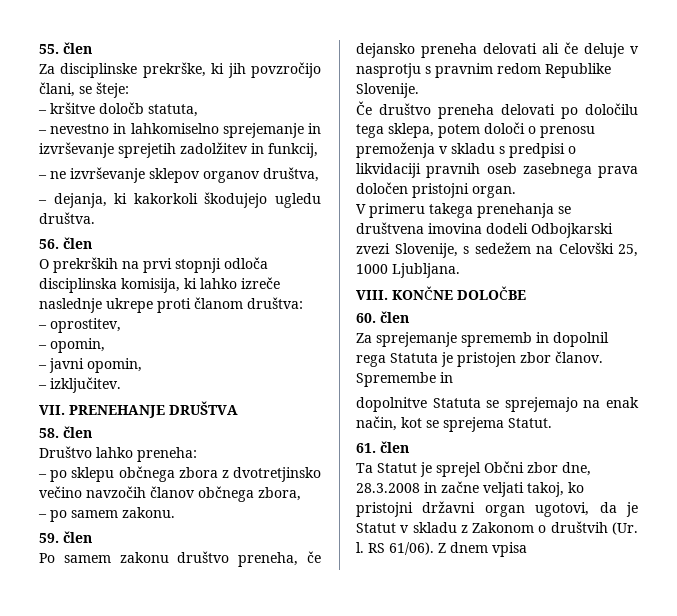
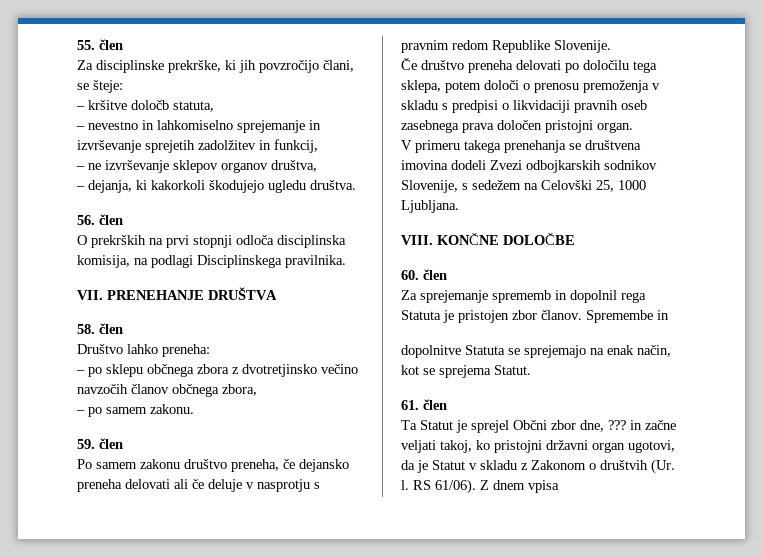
- O prekrških na prvi stopnji odloča disciplinska komisija, ki lahko izreče naslednje ukrepe proti članom društva:
- – oprostitev,
- – opomin,
- – javni opomin,
- – izključitev.
+ O prekrških na prvi stopnji odloča disciplinska komisija, na podlagi Disciplinskega pravilnika.
- V primeru takega prenehanja se društvena imovina dodeli Odbojkarski zvezi Slovenije, s sedežem na Celovški 25, 1000 Ljubljana.
+ V primeru takega prenehanja se društvena imovina dodeli Zvezi odbojkarskih sodnikov Slovenije, s sedežem na Celovški 25, 1000 Ljubljana.
- Ta Statut je sprejel Občni zbor dne, 28.3.2008 in začne veljati takoj, ko pristojni državni organ ugotovi, da je Statut v skladu z Zakonom o društvih (Ur. l.
+ Ta Statut je sprejel Občni zbor dne, ??? in začne veljati takoj, ko pristojni državni organ ugotovi, da je Statut v skladu z Zakonom o društvih (Ur. l.

